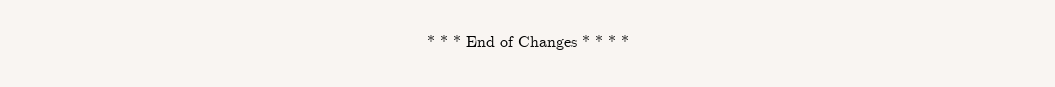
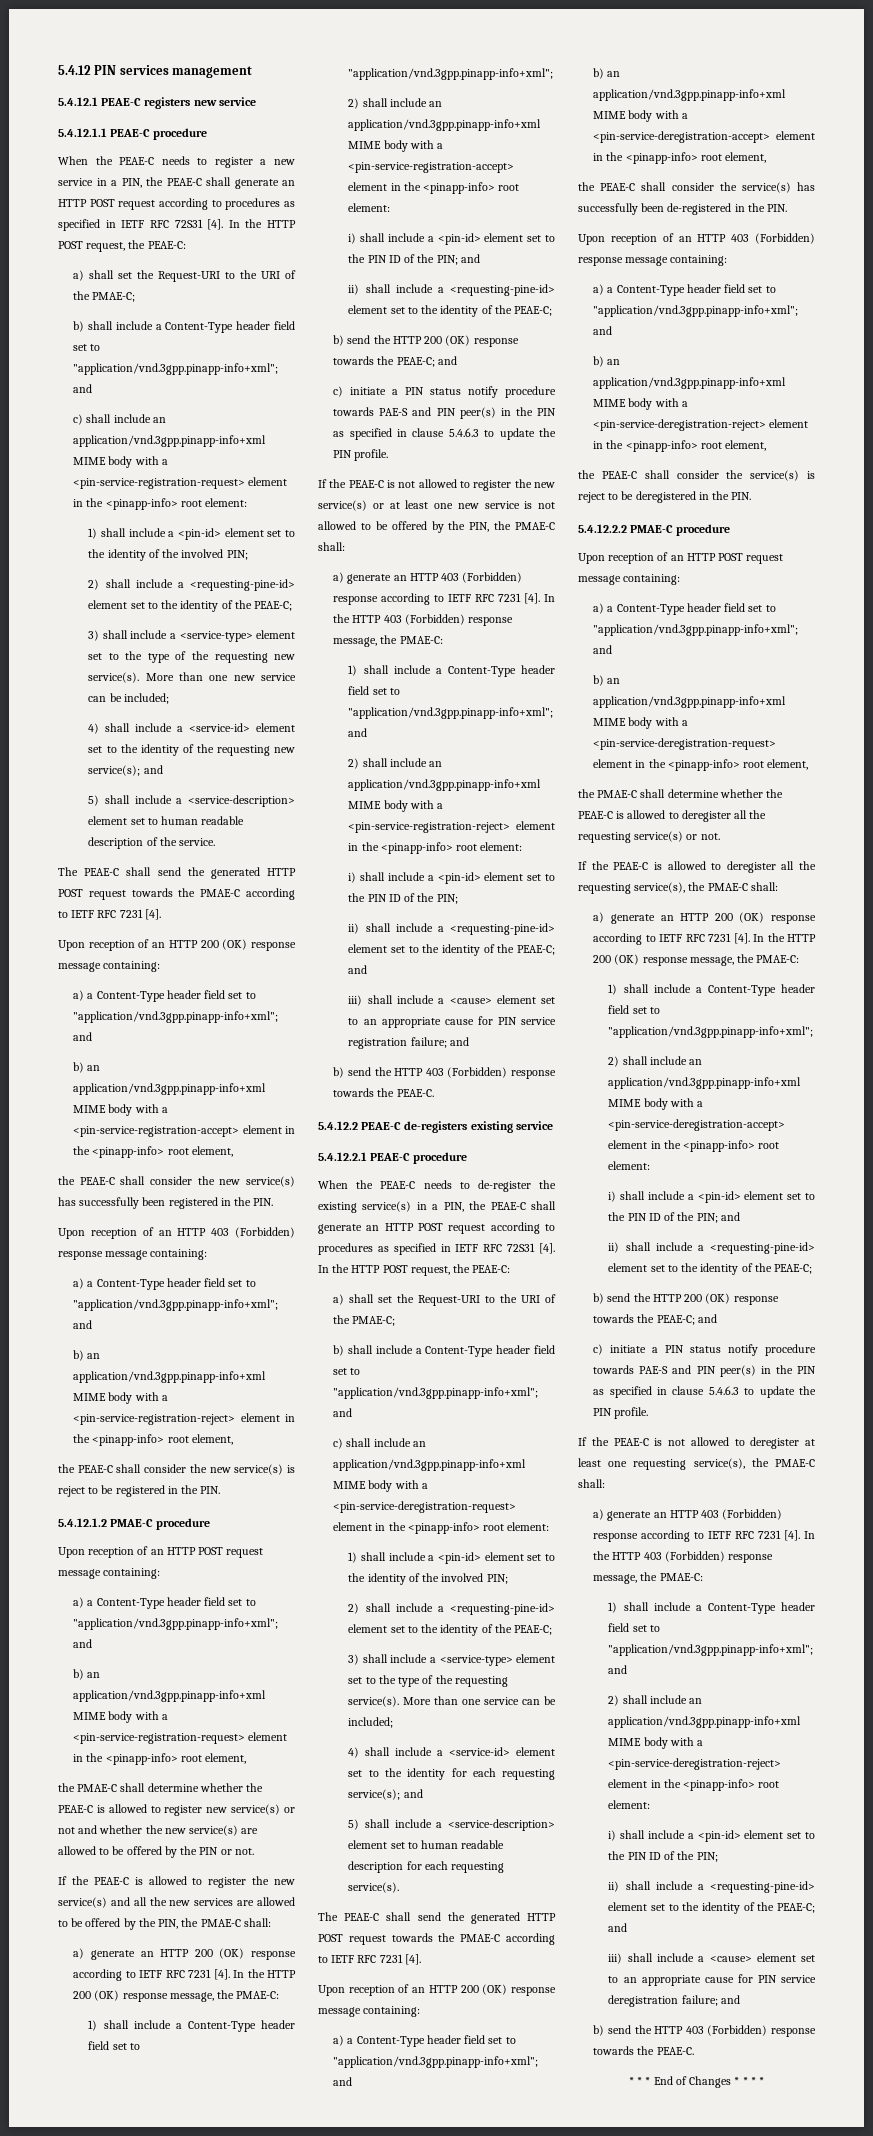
+ 5.4.12 PIN services management
+ 5.4.12.1 PEAE-C registers new service
+ 5.4.12.1.1 PEAE-C procedure
+ When the PEAE-C needs to register a new service in a PIN, the PEAE-C shall generate an HTTP POST request according to procedures as specified in IETF RFC 72S31 [4]. In the HTTP POST request, the PEAE-C:
+ a) shall set the Request-URI to the URI of the PMAE-C;
+ b) shall include a Content-Type header field set to "application/vnd.3gpp.pinapp-info+xml"; and
+ c) shall include an application/vnd.3gpp.pinapp-info+xml MIME body with a <pin-service-registration-request> element in the <pinapp-info> root element:
+ 1) shall include a <pin-id> element set to the identity of the involved PIN;
+ 2) shall include a <requesting-pine-id> element set to the identity of the PEAE-C;
+ 3) shall include a <service-type> element set to the type of the requesting new service(s). More than one new service can be included;
+ 4) shall include a <service-id> element set to the identity of the requesting new service(s); and
+ 5) shall include a <service-description> element set to human readable description of the service.
+ The PEAE-C shall send the generated HTTP POST request towards the PMAE-C according to IETF RFC 7231 [4].
+ Upon reception of an HTTP 200 (OK) response message containing:
+ a) a Content-Type header field set to "application/vnd.3gpp.pinapp-info+xml"; and
+ b) an application/vnd.3gpp.pinapp-info+xml MIME body with a <pin-service-registration-accept> element in the <pinapp-info> root element,
+ the PEAE-C shall consider the new service(s) has successfully been registered in the PIN.
+ Upon reception of an HTTP 403 (Forbidden) response message containing:
+ a) a Content-Type header field set to "application/vnd.3gpp.pinapp-info+xml"; and
+ b) an application/vnd.3gpp.pinapp-info+xml MIME body with a <pin-service-registration-reject> element in the <pinapp-info> root element,
+ the PEAE-C shall consider the new service(s) is reject to be registered in the PIN.
+ 5.4.12.1.2 PMAE-C procedure
+ Upon reception of an HTTP POST request message containing:
+ a) a Content-Type header field set to "application/vnd.3gpp.pinapp-info+xml"; and
+ b) an application/vnd.3gpp.pinapp-info+xml MIME body with a <pin-service-registration-request> element in the <pinapp-info> root element,
+ the PMAE-C shall determine whether the PEAE-C is allowed to register new service(s) or not and whether the new service(s) are allowed to be offered by the PIN or not.
+ If the PEAE-C is allowed to register the new service(s) and all the new services are allowed to be offered by the PIN, the PMAE-C shall:
+ a) generate an HTTP 200 (OK) response according to IETF RFC 7231 [4]. In the HTTP 200 (OK) response message, the PMAE-C:
+ 1) shall include a Content-Type header field set to "application/vnd.3gpp.pinapp-info+xml";
+ 2) shall include an application/vnd.3gpp.pinapp-info+xml MIME body with a <pin-service-registration-accept> element in the <pinapp-info> root element:
+ i) shall include a <pin-id> element set to the PIN ID of the PIN; and
+ ii) shall include a <requesting-pine-id> element set to the identity of the PEAE-C;
+ b) send the HTTP 200 (OK) response towards the PEAE-C; and
+ c) initiate a PIN status notify procedure towards PAE-S and PIN peer(s) in the PIN as specified in clause 5.4.6.3 to update the PIN profile.
+ If the PEAE-C is not allowed to register the new service(s) or at least one new service is not allowed to be offered by the PIN, the PMAE-C shall:
+ a) generate an HTTP 403 (Forbidden) response according to IETF RFC 7231 [4]. In the HTTP 403 (Forbidden) response message, the PMAE-C:
+ 1) shall include a Content-Type header field set to "application/vnd.3gpp.pinapp-info+xml"; and
+ 2) shall include an application/vnd.3gpp.pinapp-info+xml MIME body with a <pin-service-registration-reject> element in the <pinapp-info> root element:
+ i) shall include a <pin-id> element set to the PIN ID of the PIN;
+ ii) shall include a <requesting-pine-id> element set to the identity of the PEAE-C; and
+ iii) shall include a <cause> element set to an appropriate cause for PIN service registration failure; and
+ b) send the HTTP 403 (Forbidden) response towards the PEAE-C.
+ 5.4.12.2 PEAE-C de-registers existing service
+ 5.4.12.2.1 PEAE-C procedure
+ When the PEAE-C needs to de-register the existing service(s) in a PIN, the PEAE-C shall generate an HTTP POST request according to procedures as specified in IETF RFC 72S31 [4]. In the HTTP POST request, the PEAE-C:
+ a) shall set the Request-URI to the URI of the PMAE-C;
+ b) shall include a Content-Type header field set to "application/vnd.3gpp.pinapp-info+xml"; and
+ c) shall include an application/vnd.3gpp.pinapp-info+xml MIME body with a <pin-service-deregistration-request> element in the <pinapp-info> root element:
+ 1) shall include a <pin-id> element set to the identity of the involved PIN;
+ 2) shall include a <requesting-pine-id> element set to the identity of the PEAE-C;
+ 3) shall include a <service-type> element set to the type of the requesting service(s). More than one service can be included;
+ 4) shall include a <service-id> element set to the identity for each requesting service(s); and
+ 5) shall include a <service-description> element set to human readable description for each requesting service(s).
+ The PEAE-C shall send the generated HTTP POST request towards the PMAE-C according to IETF RFC 7231 [4].
+ Upon reception of an HTTP 200 (OK) response message containing:
+ a) a Content-Type header field set to "application/vnd.3gpp.pinapp-info+xml"; and
+ b) an application/vnd.3gpp.pinapp-info+xml MIME body with a <pin-service-deregistration-accept> element in the <pinapp-info> root element,
+ the PEAE-C shall consider the service(s) has successfully been de-registered in the PIN.
+ Upon reception of an HTTP 403 (Forbidden) response message containing:
+ a) a Content-Type header field set to "application/vnd.3gpp.pinapp-info+xml"; and
+ b) an application/vnd.3gpp.pinapp-info+xml MIME body with a <pin-service-deregistration-reject> element in the <pinapp-info> root element,
+ the PEAE-C shall consider the service(s) is reject to be deregistered in the PIN.
+ 5.4.12.2.2 PMAE-C procedure
+ Upon reception of an HTTP POST request message containing:
+ a) a Content-Type header field set to "application/vnd.3gpp.pinapp-info+xml"; and
+ b) an application/vnd.3gpp.pinapp-info+xml MIME body with a <pin-service-deregistration-request> element in the <pinapp-info> root element,
+ the PMAE-C shall determine whether the PEAE-C is allowed to deregister all the requesting service(s) or not.
+ If the PEAE-C is allowed to deregister all the requesting service(s), the PMAE-C shall:
+ a) generate an HTTP 200 (OK) response according to IETF RFC 7231 [4]. In the HTTP 200 (OK) response message, the PMAE-C:
+ 1) shall include a Content-Type header field set to "application/vnd.3gpp.pinapp-info+xml";
+ 2) shall include an application/vnd.3gpp.pinapp-info+xml MIME body with a <pin-service-deregistration-accept> element in the <pinapp-info> root element:
+ i) shall include a <pin-id> element set to the PIN ID of the PIN; and
+ ii) shall include a <requesting-pine-id> element set to the identity of the PEAE-C;
+ b) send the HTTP 200 (OK) response towards the PEAE-C; and
+ c) initiate a PIN status notify procedure towards PAE-S and PIN peer(s) in the PIN as specified in clause 5.4.6.3 to update the PIN profile.
+ If the PEAE-C is not allowed to deregister at least one requesting service(s), the PMAE-C shall:
+ a) generate an HTTP 403 (Forbidden) response according to IETF RFC 7231 [4]. In the HTTP 403 (Forbidden) response message, the PMAE-C:
+ 1) shall include a Content-Type header field set to "application/vnd.3gpp.pinapp-info+xml"; and
+ 2) shall include an application/vnd.3gpp.pinapp-info+xml MIME body with a <pin-service-deregistration-reject> element in the <pinapp-info> root element:
+ i) shall include a <pin-id> element set to the PIN ID of the PIN;
+ ii) shall include a <requesting-pine-id> element set to the identity of the PEAE-C; and
+ iii) shall include a <cause> element set to an appropriate cause for PIN service deregistration failure; and
+ b) send the HTTP 403 (Forbidden) response towards the PEAE-C.

